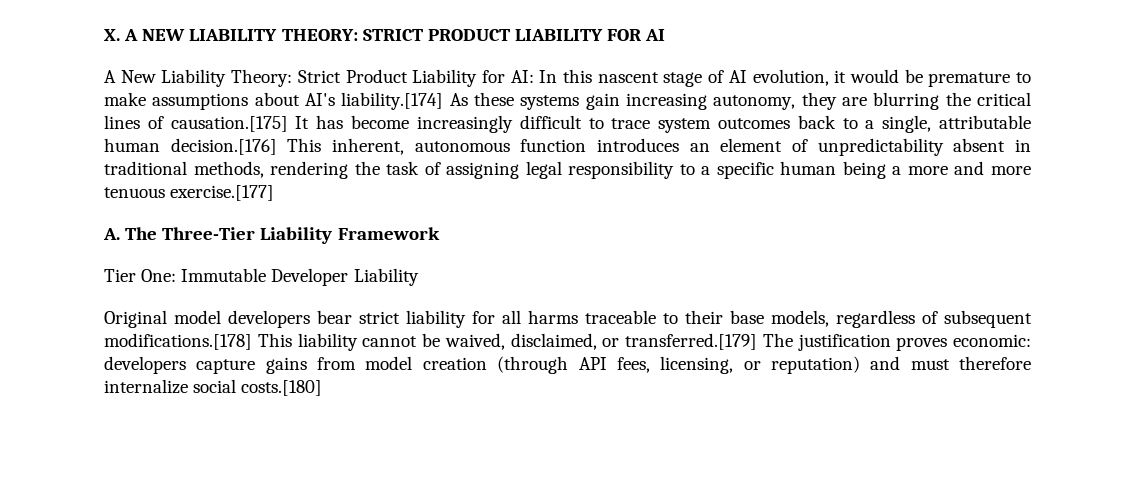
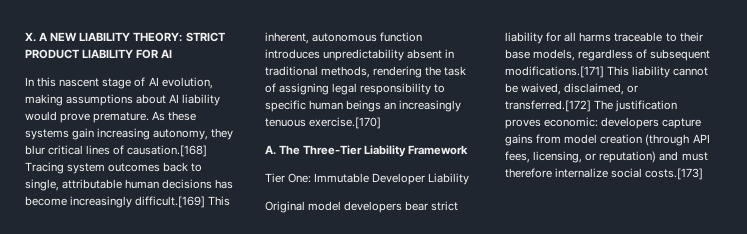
- A New Liability Theory: Strict Product Liability for AI: In this nascent stage of AI evolution, it would be premature to make assumptions about AI's liability.[174] As these systems gain increasing autonomy, they are blurring the critical lines of causation.[175] It has become increasingly difficult to trace system outcomes back to a single, attributable human decision.[176] This inherent, autonomous function introduces an element of unpredictability absent in traditional methods, rendering the task of assigning legal responsibility to a specific human being a more and more tenuous exercise.[177]
+ In this nascent stage of AI evolution, making assumptions about AI liability would prove premature. As these systems gain increasing autonomy, they blur critical lines of causation.[168] Tracing system outcomes back to single, attributable human decisions has become increasingly difficult.[169] This inherent, autonomous function introduces unpredictability absent in traditional methods, rendering the task of assigning legal responsibility to specific human beings an increasingly tenuous exercise.[170]
- Original model developers bear strict liability for all harms traceable to their base models, regardless of subsequent modifications.[178] This liability cannot be waived, disclaimed, or transferred.[179] The justification proves economic: developers capture gains from model creation (through API fees, licensing, or reputation) and must therefore internalize social costs.[180]
+ Original model developers bear strict liability for all harms traceable to their base models, regardless of subsequent modifications.[171] This liability cannot be waived, disclaimed, or transferred.[172] The justification proves economic: developers capture gains from model creation (through API fees, licensing, or reputation) and must therefore internalize social costs.[173]

